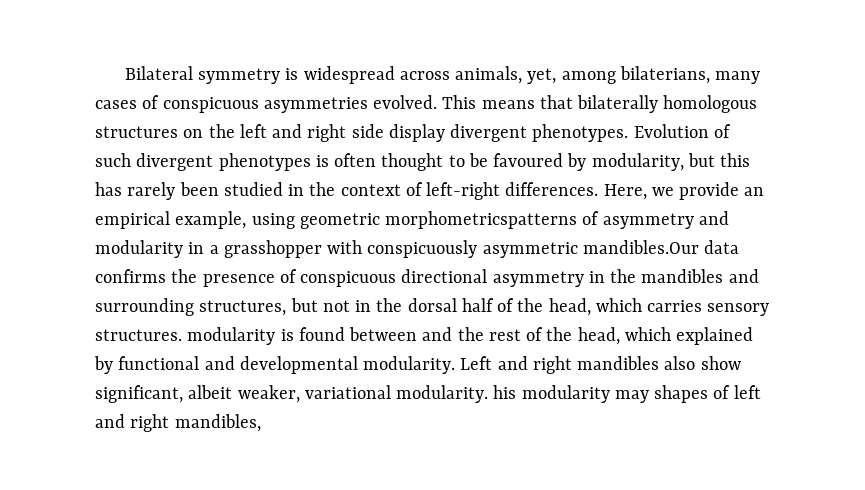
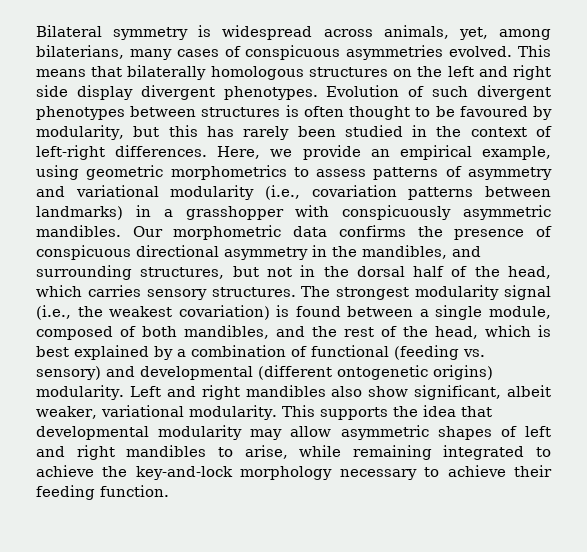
- Evolution of such divergent phenotypes is often thought to be favoured by modularity, but this has rarely been studied in the context of left-right differences.
+ Evolution of such divergent phenotypes between structures is often thought to be favoured by modularity, but this has rarely been studied in the context of left-right differences.
- Here, we provide an empirical example, using geometric morphometricspatterns of asymmetry and modularity in a grasshopper with conspicuously asymmetric mandibles.Our data confirms the presence of conspicuous directional asymmetry in the mandibles and surrounding structures, but not in the dorsal half of the head, which carries sensory structures. modularity is found between and the rest of the head, which explained by functional and developmental modularity.
+ Here, we provide an empirical example, using geometric morphometrics to assess patterns of asymmetry and variational modularity (i.e., covariation patterns between landmarks) in a grasshopper with conspicuously asymmetric mandibles. Our morphometric data confirms the presence of conspicuous directional asymmetry in the mandibles, and surrounding structures, but not in the dorsal half of the head, which carries sensory structures. The strongest modularity signal (i.e., the weakest covariation) is found between a single module, composed of both mandibles, and the rest of the head, which is best explained by a combination of functional (feeding vs. sensory) and developmental (different ontogenetic origins) modularity.
- Left and right mandibles also show significant, albeit weaker, variational modularity. his modularity may shapes of left and right mandibles,
+ Left and right mandibles also show significant, albeit weaker, variational modularity. This supports the idea that developmental modularity may allow asymmetric shapes of left and right mandibles to arise, while remaining integrated to achieve the key-and-lock morphology necessary to achieve their feeding function.

